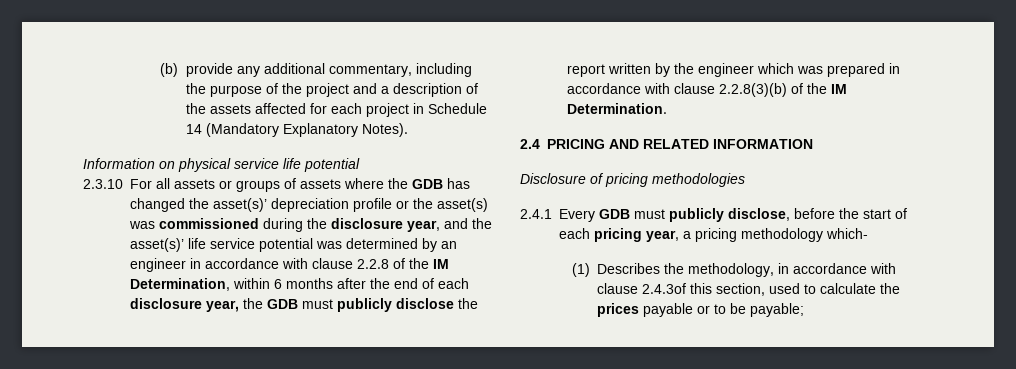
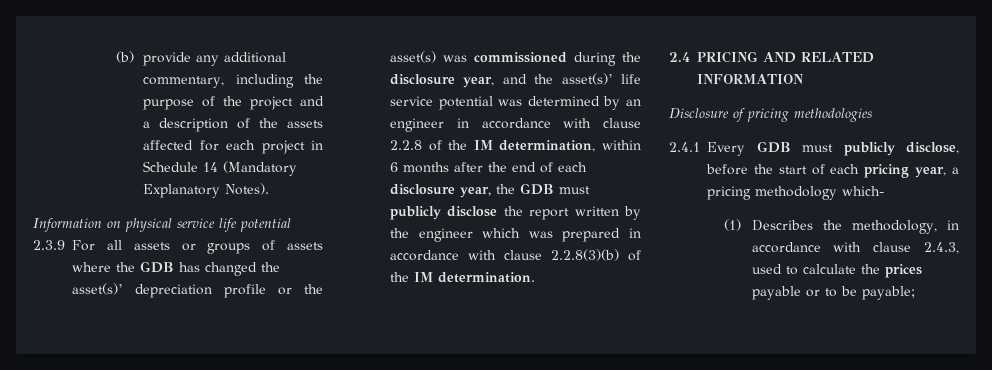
- 2.3.10 For all assets or groups of assets where the GDB has changed the asset(s)’ depreciation profile or the asset(s) was commissioned during the disclosure year, and the asset(s)’ life service potential was determined by an engineer in accordance with clause 2.2.8 of the IM Determination, within 6 months after the end of each disclosure year, the GDB must publicly disclose the report written by the engineer which was prepared in accordance with clause 2.2.8(3)(b) of the IM Determination.
+ 2.3.9 For all assets or groups of assets where the GDB has changed the asset(s)’ depreciation profile or the asset(s) was commissioned during the disclosure year, and the asset(s)’ life service potential was determined by an engineer in accordance with clause 2.2.8 of the IM determination, within 6 months after the end of each disclosure year, the GDB must publicly disclose the report written by the engineer which was prepared in accordance with clause 2.2.8(3)(b) of the IM determination.
- (1) Describes the methodology, in accordance with clause 2.4.3of this section, used to calculate the prices payable or to be payable;
+ (1) Describes the methodology, in accordance with clause 2.4.3, used to calculate the prices payable or to be payable;

